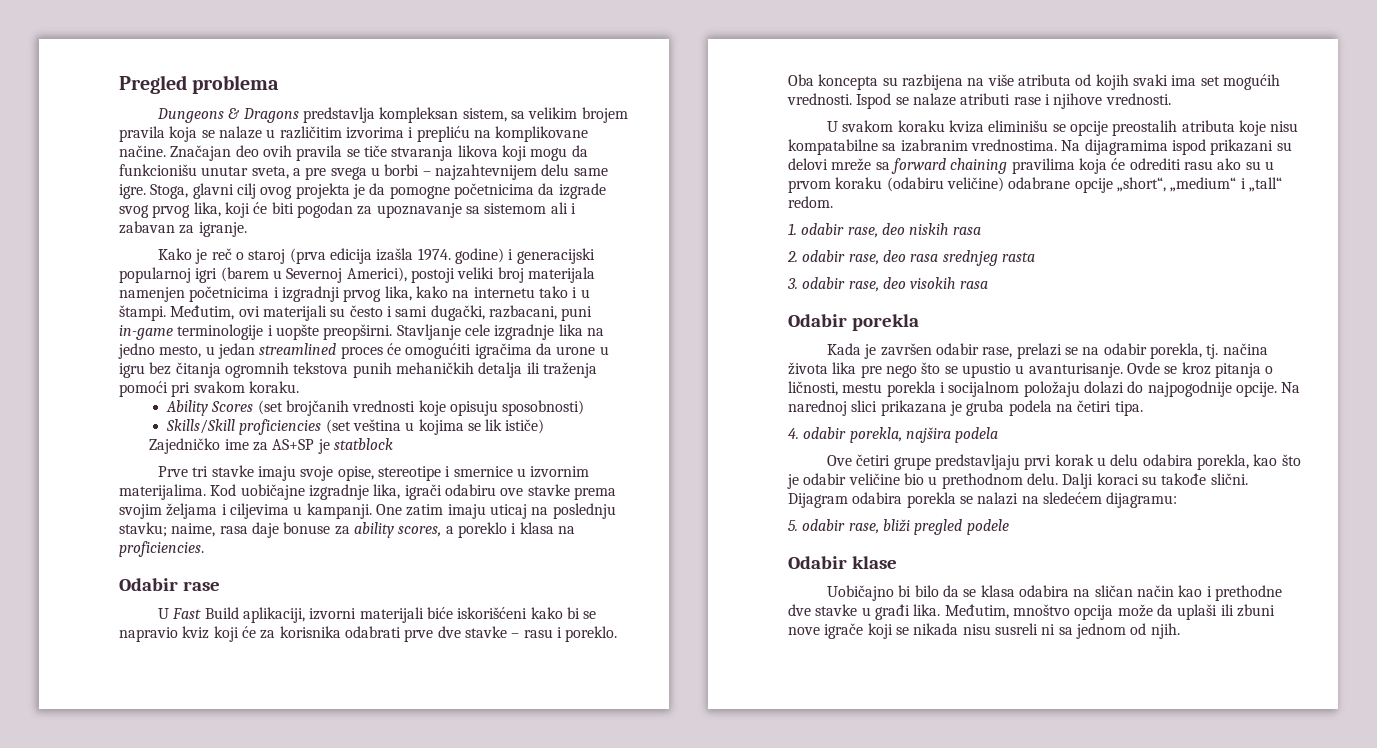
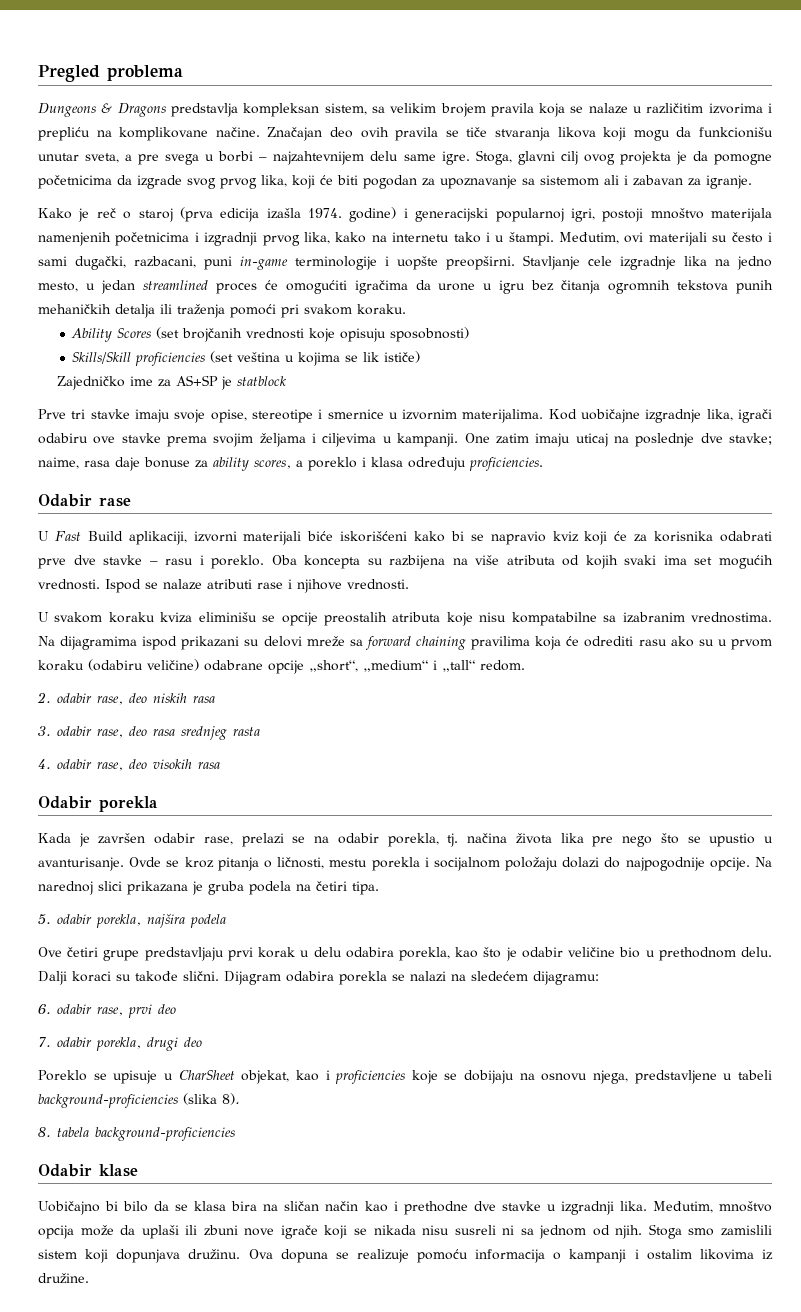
- Kako je reč o staroj (prva edicija izašla 1974. godine) i generacijski popularnoj igri (barem u Severnoj Americi), postoji veliki broj materijala namenjen početnicima i izgradnji prvog lika, kako na internetu tako i u štampi.
+ Kako je reč o staroj (prva edicija izašla 1974. godine) i generacijski popularnoj igri, postoji mnoštvo materijala namenjenih početnicima i izgradnji prvog lika, kako na internetu tako i u štampi.
- One zatim imaju uticaj na poslednju stavku; naime, rasa daje bonuse za ability scores, a poreklo i klasa na proficiencies.
+ One zatim imaju uticaj na poslednje dve stavke; naime, rasa daje bonuse za ability scores, a poreklo i klasa određuju proficiencies.
- 1. odabir rase, deo niskih rasa
+ 2. odabir rase, deo niskih rasa
- 2. odabir rase, deo rasa srednjeg rasta
+ 3. odabir rase, deo rasa srednjeg rasta
- 3. odabir rase, deo visokih rasa
+ 4. odabir rase, deo visokih rasa
- 4. odabir porekla, najšira podela
+ 5. odabir porekla, najšira podela
- 5. odabir rase, bliži pregled podele
+ 6. odabir rase, prvi deo
+ 7. odabir porekla, drugi deo
+ Poreklo se upisuje u CharSheet objekat, kao i proficiencies koje se dobijaju na osnovu njega, predstavljene u tabeli background-proficiencies (slika 8).
+ 8. tabela background-proficiencies
- Uobičajno bi bilo da se klasa odabira na sličan način kao i prethodne dve stavke u građi lika.
+ Uobičajno bi bilo da se klasa bira na sličan način kao i prethodne dve stavke u izgradnji lika.
+ Stoga smo zamislili sistem koji dopunjava družinu. Ova dopuna se realizuje pomoću informacija o kampanji i ostalim likovima iz družine.

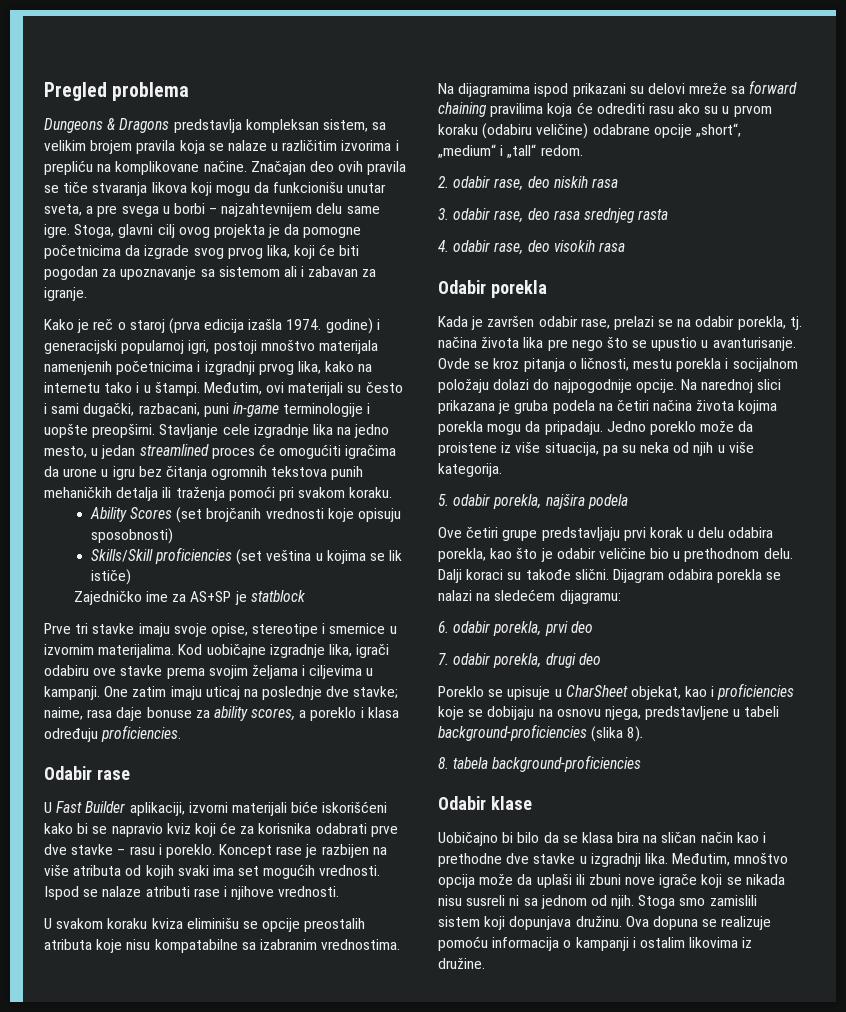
- U Fast Build aplikaciji, izvorni materijali biće iskorišćeni kako bi se napravio kviz koji će za korisnika odabrati prve dve stavke – rasu i poreklo.
+ U Fast Builder aplikaciji, izvorni materijali biće iskorišćeni kako bi se napravio kviz koji će za korisnika odabrati prve dve stavke – rasu i poreklo.
- Oba koncepta su razbijena na više atributa od kojih svaki ima set mogućih vrednosti.
+ Koncept rase je razbijen na više atributa od kojih svaki ima set mogućih vrednosti.
- Na narednoj slici prikazana je gruba podela na četiri tipa.
+ Na narednoj slici prikazana je gruba podela na četiri načina života kojima porekla mogu da pripadaju. Jedno poreklo može da proistene iz više situacija, pa su neka od njih u više kategorija.
- 6. odabir rase, prvi deo
+ 6. odabir porekla, prvi deo

